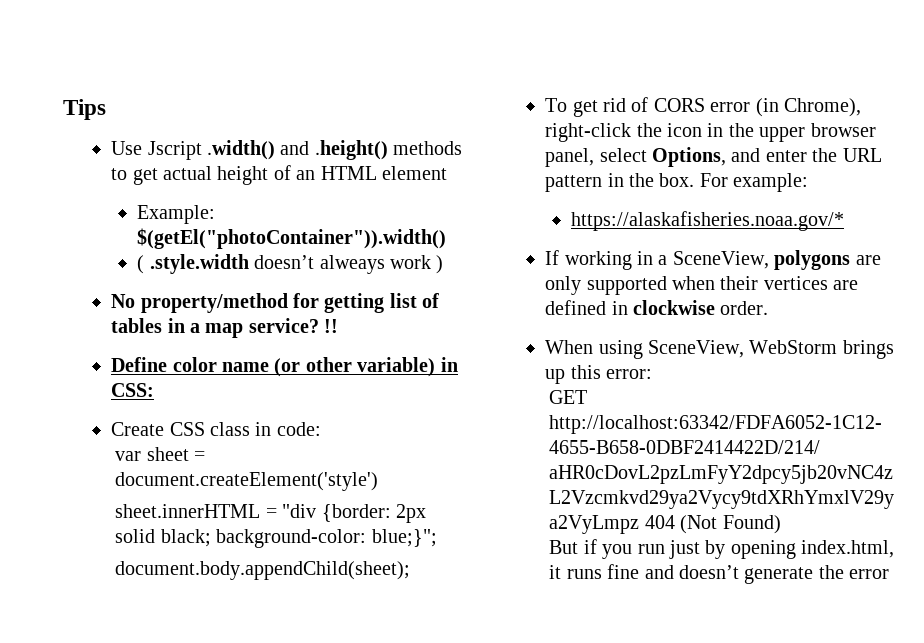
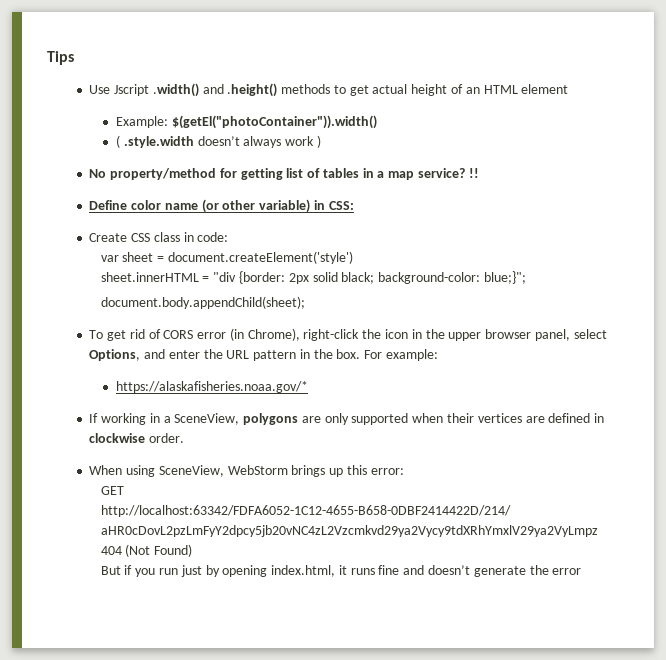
- ( .style.width doesn’t alweays work )
+ ( .style.width doesn’t always work )

